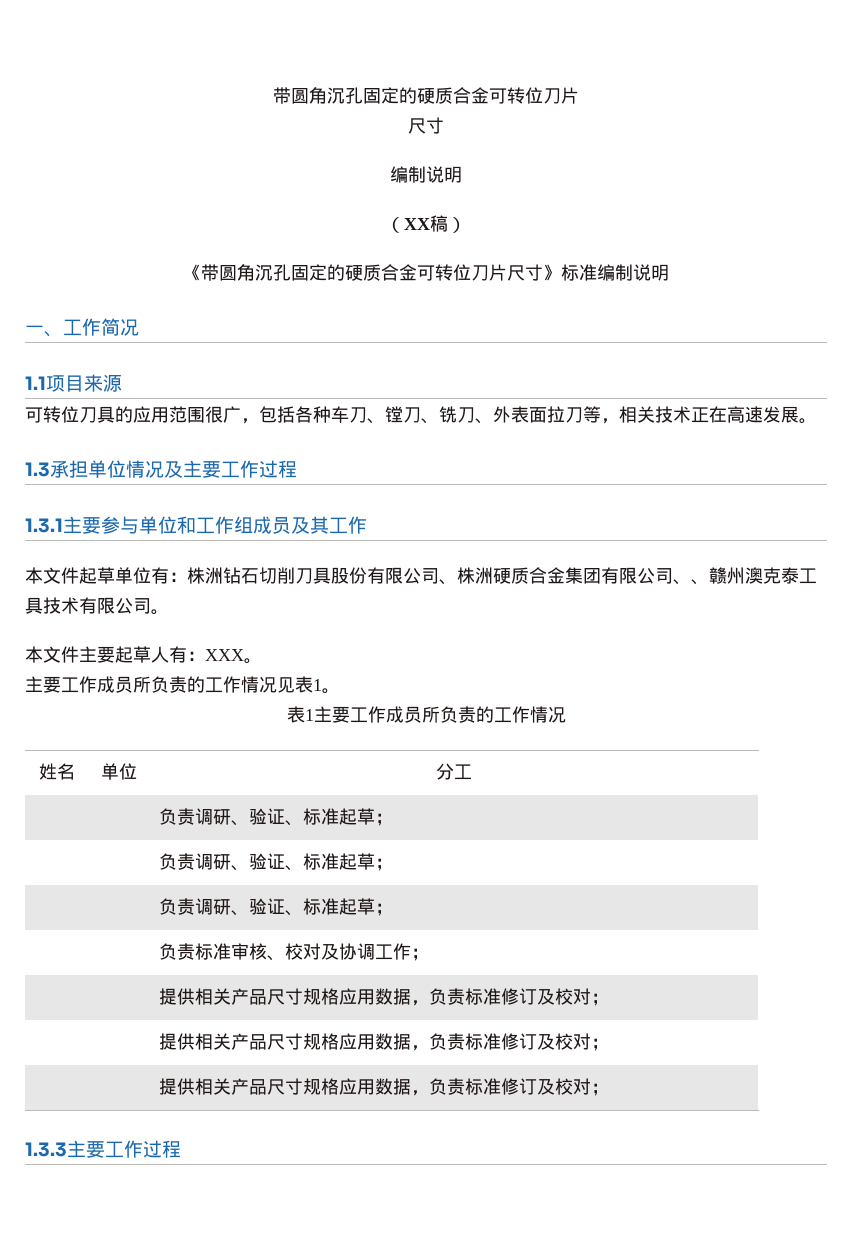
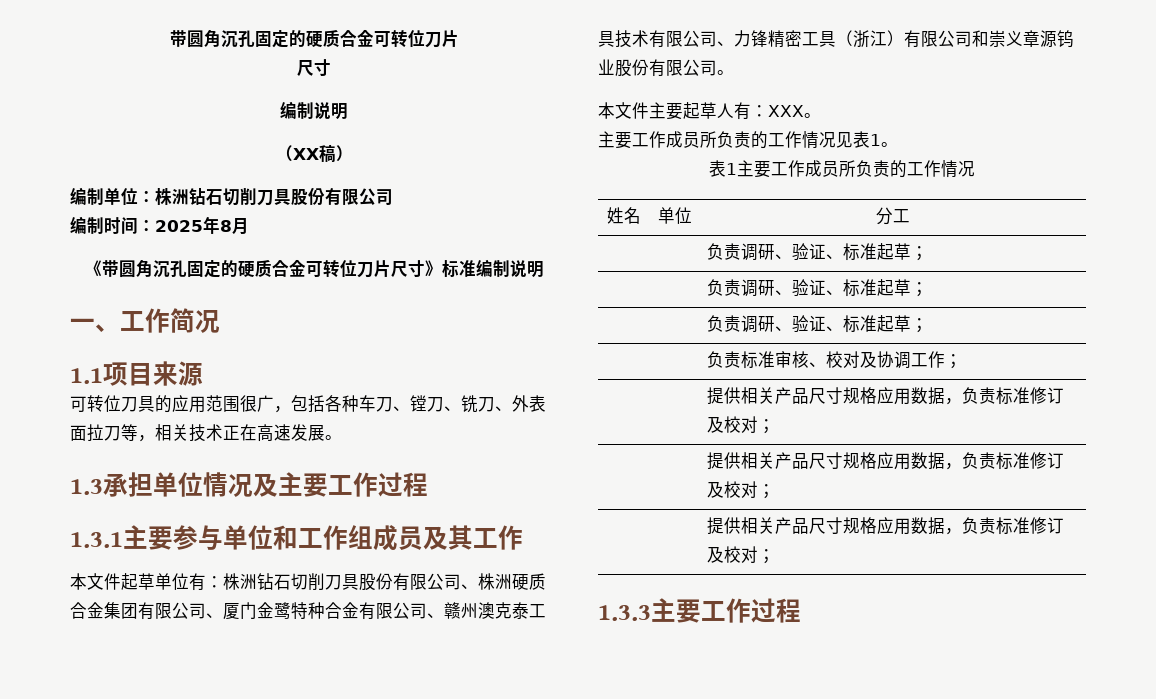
+ 编制单位：株洲钻石切削刀具股份有限公司
+ 编制时间：2025年8月
- 本文件起草单位有：株洲钻石切削刀具股份有限公司、株洲硬质合金集团有限公司、、赣州澳克泰工具技术有限公司。
+ 本文件起草单位有：株洲钻石切削刀具股份有限公司、株洲硬质合金集团有限公司、厦门金鹭特种合金有限公司、赣州澳克泰工具技术有限公司、力锋精密工具（浙江）有限公司和崇义章源钨业股份有限公司。

